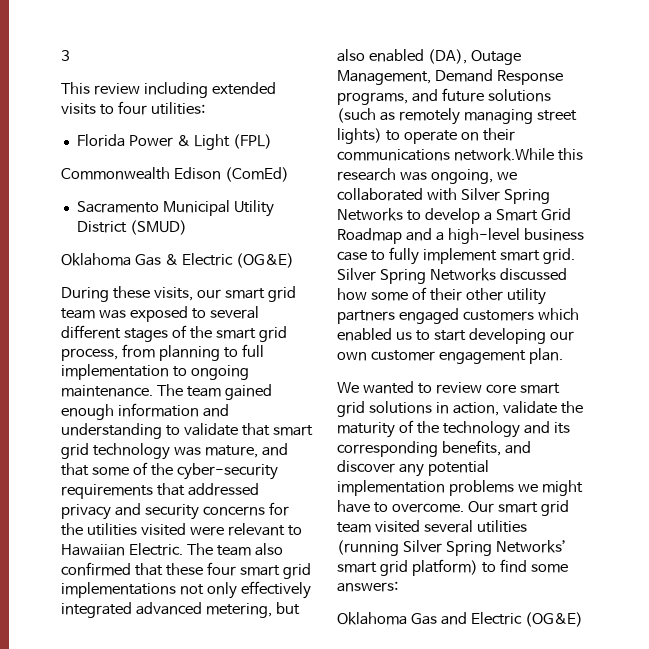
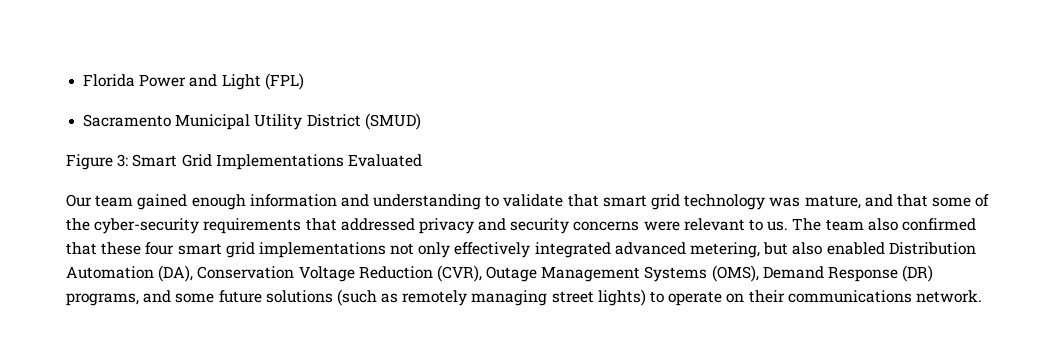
- 3
- This review including extended visits to four utilities:
- Florida Power & Light (FPL)
+ Florida Power and Light (FPL)
- Commonwealth Edison (ComEd)
- Oklahoma Gas & Electric (OG&E)
- During these visits, our smart grid team was exposed to several different stages of the smart grid process, from planning to full implementation to ongoing maintenance. The team gained enough information and understanding to validate that smart grid technology was mature, and that some of the cyber-security requirements that addressed privacy and security concerns for the utilities visited were relevant to Hawaiian Electric.
+ Figure 3: Smart Grid Implementations Evaluated
+ Our team gained enough information and understanding to validate that smart grid technology was mature, and that some of the cyber-security requirements that addressed privacy and security concerns were relevant to us.
- The team also confirmed that these four smart grid implementations not only effectively integrated advanced metering, but also enabled (DA), Outage Management, Demand Response programs, and future solutions (such as remotely managing street lights) to operate on their communications network.While this research was ongoing, we collaborated with Silver Spring Networks to develop a Smart Grid Roadmap and a high-level business case to fully implement smart grid. Silver Spring Networks discussed how some of their other utility partners engaged customers which enabled us to start developing our own customer engagement plan.
- We wanted to review core smart grid solutions in action, validate the maturity of the technology and its corresponding benefits, and discover any potential implementation problems we might have to overcome. Our smart grid team visited several utilities (running Silver Spring Networks’ smart grid platform) to find some answers:
- Oklahoma Gas and Electric (OG&E)
+ The team also confirmed that these four smart grid implementations not only effectively integrated advanced metering, but also enabled Distribution Automation (DA), Conservation Voltage Reduction (CVR), Outage Management Systems (OMS), Demand Response (DR) programs, and some future solutions (such as remotely managing street lights) to operate on their communications network.

